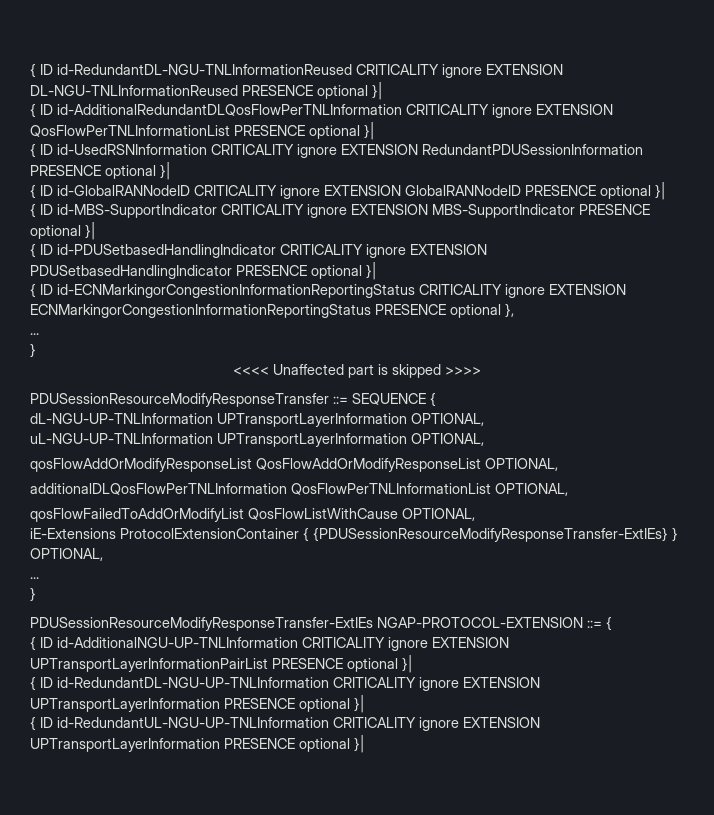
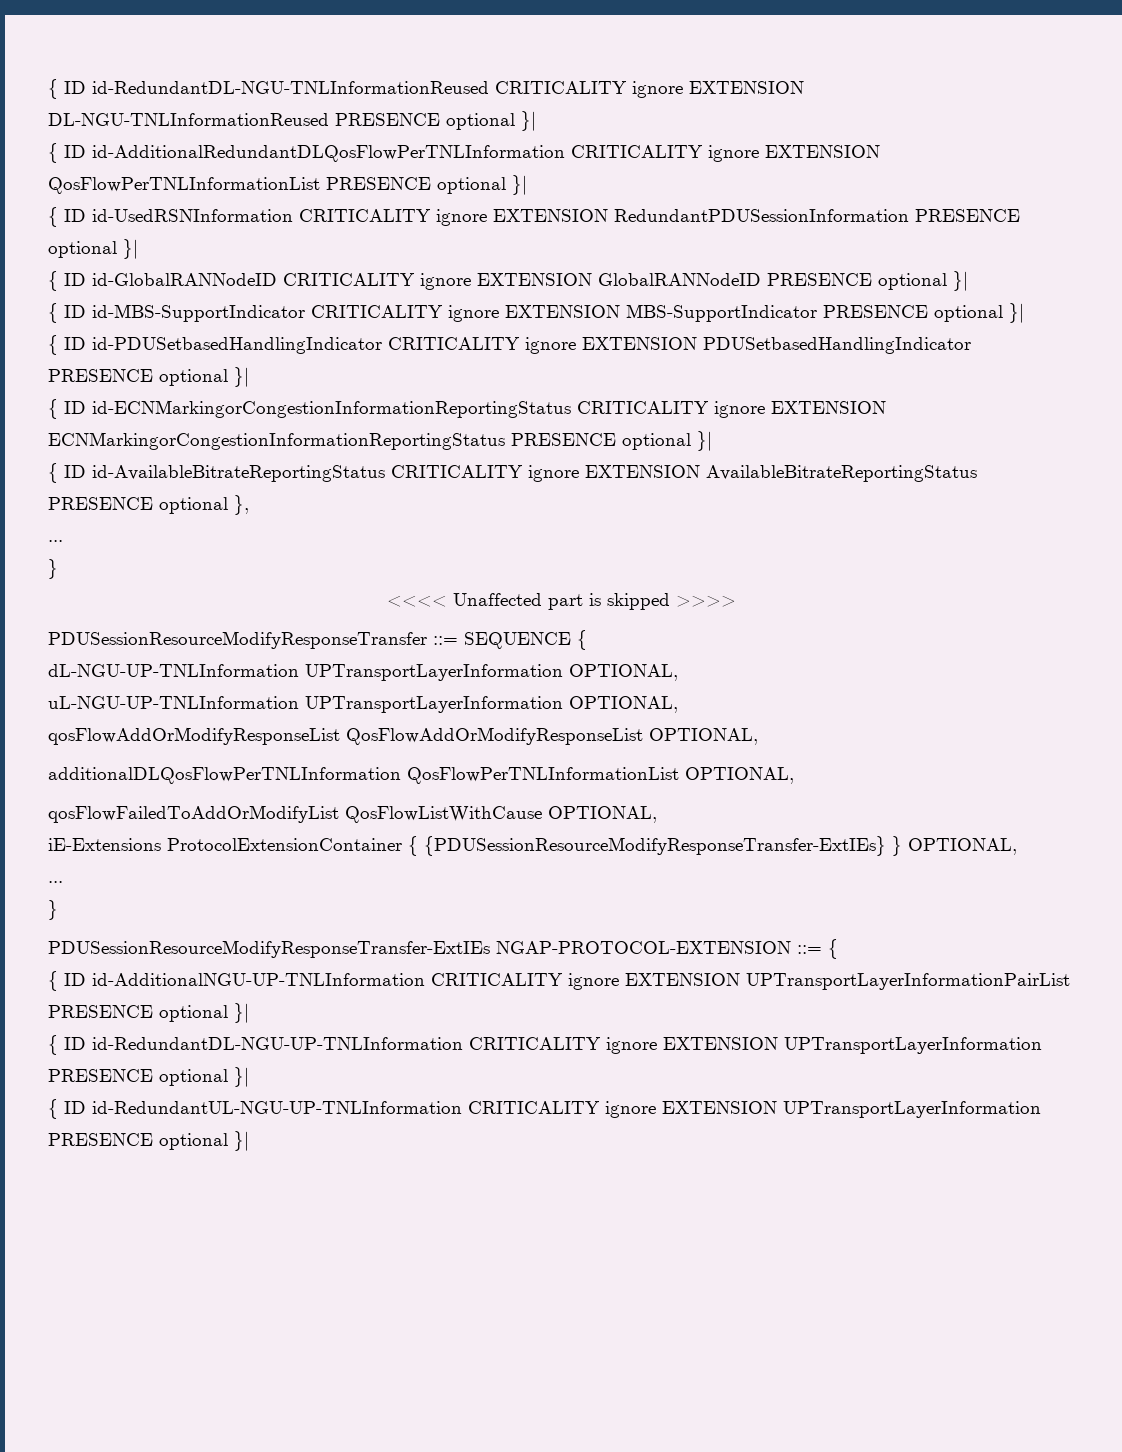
- { ID id-ECNMarkingorCongestionInformationReportingStatus CRITICALITY ignore EXTENSION ECNMarkingorCongestionInformationReportingStatus PRESENCE optional },
+ { ID id-ECNMarkingorCongestionInformationReportingStatus CRITICALITY ignore EXTENSION ECNMarkingorCongestionInformationReportingStatus PRESENCE optional }|
+ { ID id-AvailableBitrateReportingStatus CRITICALITY ignore EXTENSION AvailableBitrateReportingStatus PRESENCE optional },

